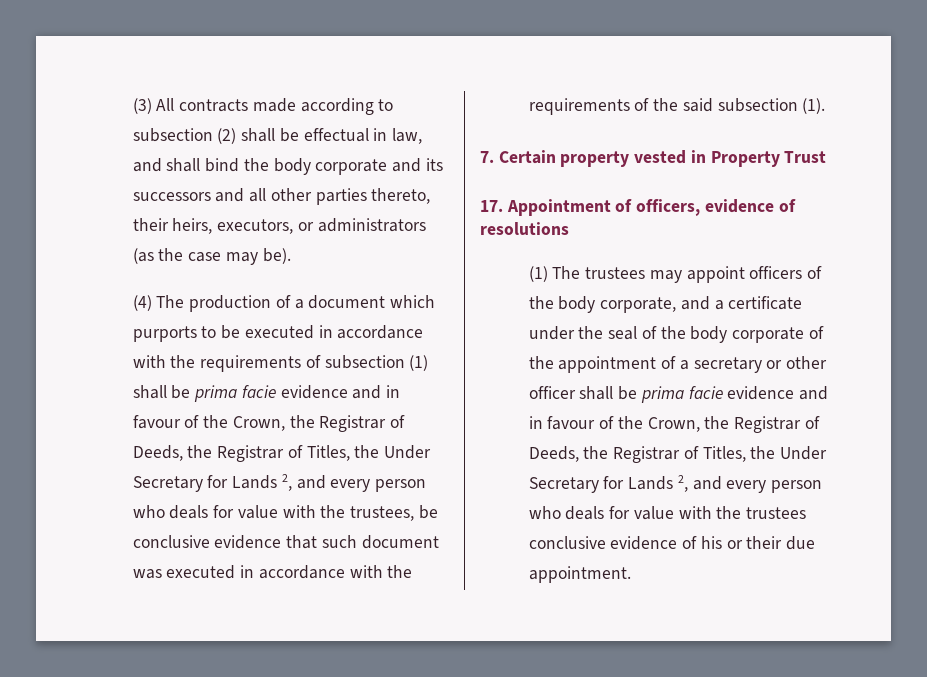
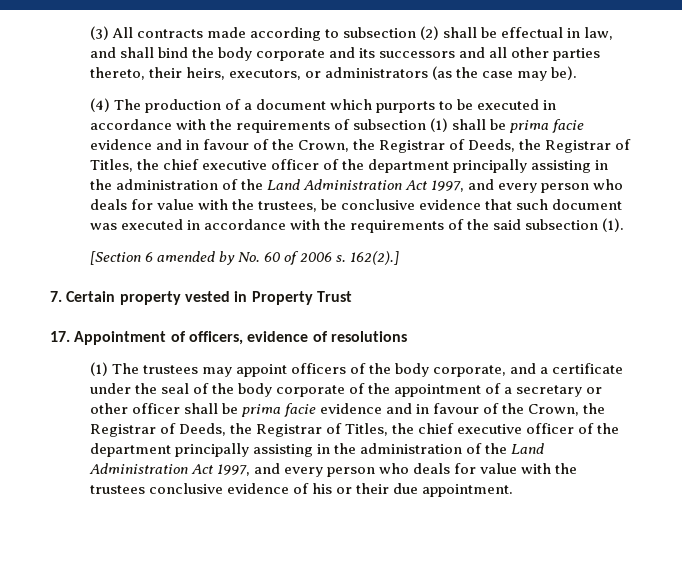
- (4) The production of a document which purports to be executed in accordance with the requirements of subsection (1) shall be prima facie evidence and in favour of the Crown, the Registrar of Deeds, the Registrar of Titles, the Under Secretary for Lands 2, and every person who deals for value with the trustees, be conclusive evidence that such document was executed in accordance with the requirements of the said subsection (1).
+ (4) The production of a document which purports to be executed in accordance with the requirements of subsection (1) shall be prima facie evidence and in favour of the Crown, the Registrar of Deeds, the Registrar of Titles, the chief executive officer of the department principally assisting in the administration of the Land Administration Act 1997, and every person who deals for value with the trustees, be conclusive evidence that such document was executed in accordance with the requirements of the said subsection (1).
+ [Section 6 amended by No. 60 of 2006 s. 162(2).]
- (1) The trustees may appoint officers of the body corporate, and a certificate under the seal of the body corporate of the appointment of a secretary or other officer shall be prima facie evidence and in favour of the Crown, the Registrar of Deeds, the Registrar of Titles, the Under Secretary for Lands 2, and every person who deals for value with the trustees conclusive evidence of his or their due appointment.
+ (1) The trustees may appoint officers of the body corporate, and a certificate under the seal of the body corporate of the appointment of a secretary or other officer shall be prima facie evidence and in favour of the Crown, the Registrar of Deeds, the Registrar of Titles, the chief executive officer of the department principally assisting in the administration of the Land Administration Act 1997, and every person who deals for value with the trustees conclusive evidence of his or their due appointment.

